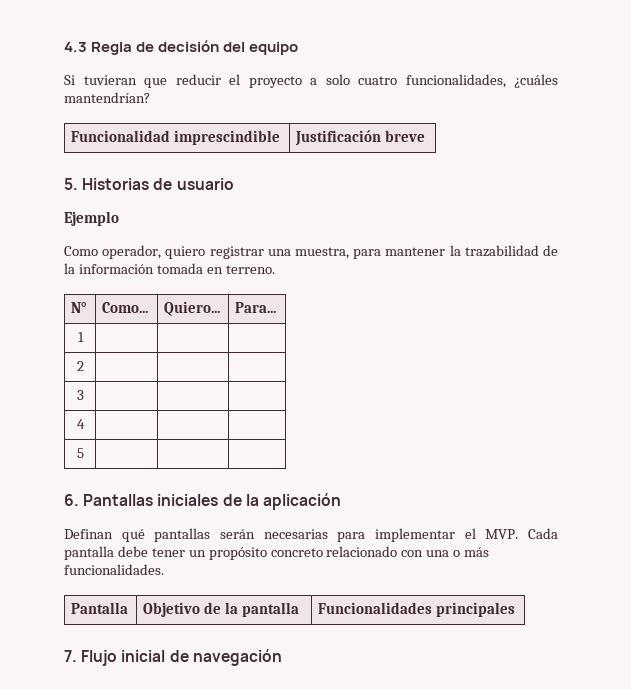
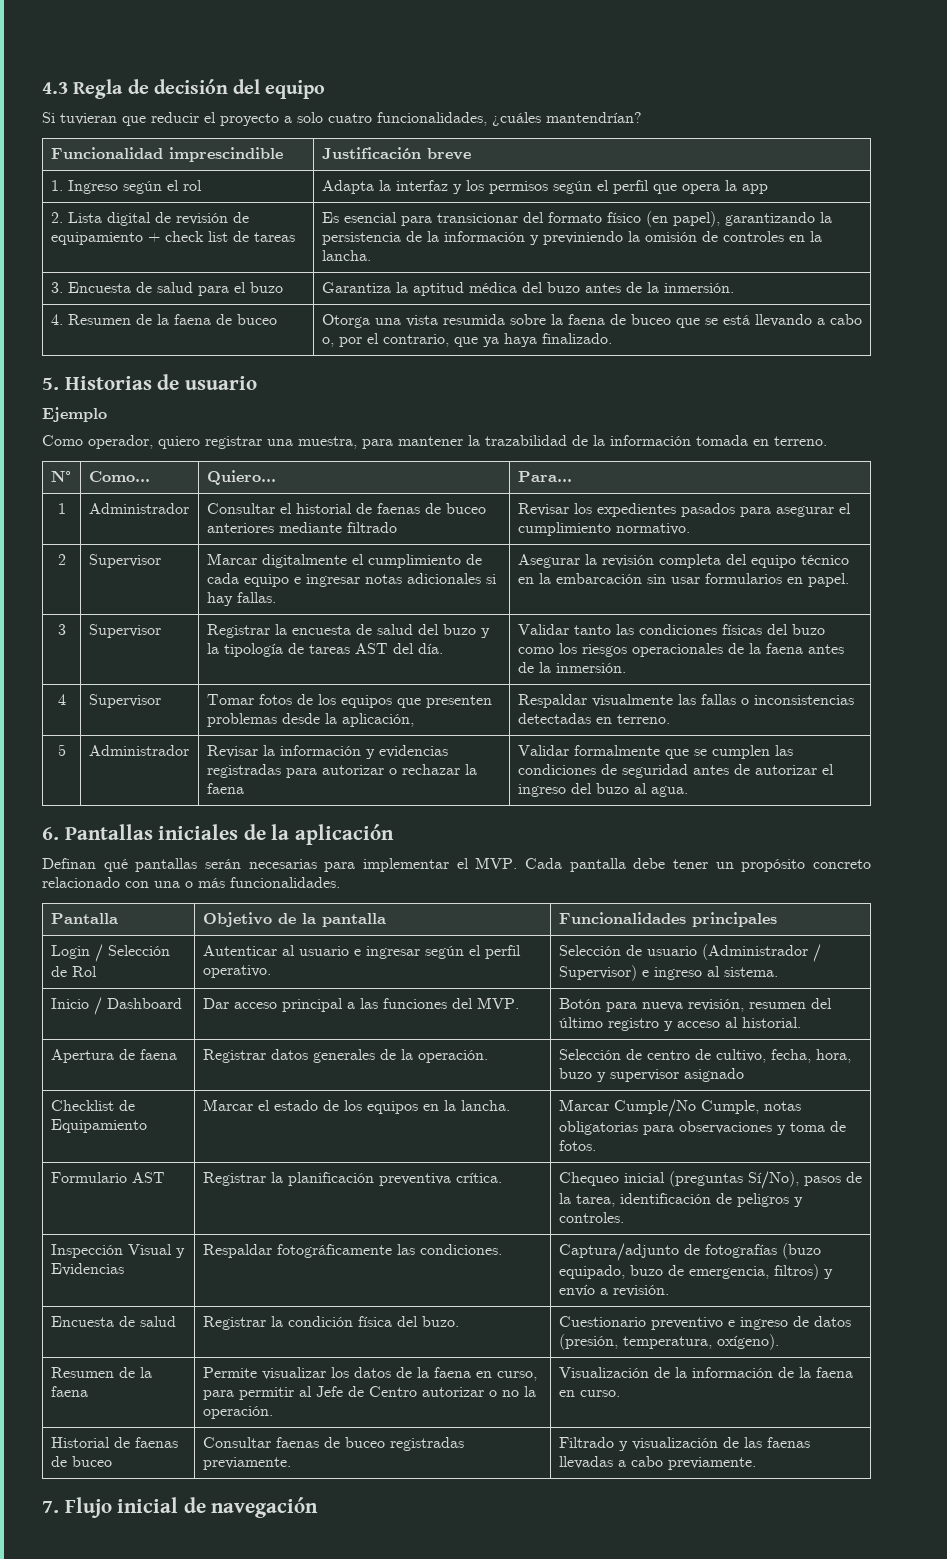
+ 1. Ingreso según el rol | Adapta la interfaz y los permisos según el perfil que opera la app
+ 2. Lista digital de revisión de equipamiento + check list de tareas | Es esencial para transicionar del formato físico (en papel), garantizando la persistencia de la información y previniendo la omisión de controles en la lancha.
+ 3. Encuesta de salud para el buzo | Garantiza la aptitud médica del buzo antes de la inmersión.
+ 4. Resumen de la faena de buceo | Otorga una vista resumida sobre la faena de buceo que se está llevando a cabo o, por el contrario, que ya haya finalizado.
- 1 | | |
- 2 | | |
- 3 | | |
- 4 | | |
- 5 | | |
+ 1 | Administrador | Consultar el historial de faenas de buceo anteriores mediante filtrado | Revisar los expedientes pasados para asegurar el cumplimiento normativo.
+ 2 | Supervisor | Marcar digitalmente el cumplimiento de cada equipo e ingresar notas adicionales si hay fallas. | Asegurar la revisión completa del equipo técnico en la embarcación sin usar formularios en papel.
+ 3 | Supervisor | Registrar la encuesta de salud del buzo y la tipología de tareas AST del día. | Validar tanto las condiciones físicas del buzo como los riesgos operacionales de la faena antes de la inmersión.
+ 4 | Supervisor | Tomar fotos de los equipos que presenten problemas desde la aplicación, | Respaldar visualmente las fallas o inconsistencias detectadas en terreno.
+ 5 | Administrador | Revisar la información y evidencias registradas para autorizar o rechazar la faena | Validar formalmente que se cumplen las condiciones de seguridad antes de autorizar el ingreso del buzo al agua.
+ Login / Selección de Rol | Autenticar al usuario e ingresar según el perfil operativo. | Selección de usuario (Administrador / Supervisor) e ingreso al sistema.
+ Inicio / Dashboard | Dar acceso principal a las funciones del MVP. | Botón para nueva revisión, resumen del último registro y acceso al historial.
+ Apertura de faena | Registrar datos generales de la operación. | Selección de centro de cultivo, fecha, hora, buzo y supervisor asignado
+ Checklist de Equipamiento | Marcar el estado de los equipos en la lancha. | Marcar Cumple/No Cumple, notas obligatorias para observaciones y toma de fotos.
+ Formulario AST | Registrar la planificación preventiva crítica. | Chequeo inicial (preguntas Sí/No), pasos de la tarea, identificación de peligros y controles.
+ Inspección Visual y Evidencias | Respaldar fotográficamente las condiciones. | Captura/adjunto de fotografías (buzo equipado, buzo de emergencia, filtros) y envío a revisión.
+ Encuesta de salud | Registrar la condición física del buzo. | Cuestionario preventivo e ingreso de datos (presión, temperatura, oxígeno).
+ Resumen de la faena | Permite visualizar los datos de la faena en curso, para permitir al Jefe de Centro autorizar o no la operación. | Visualización de la información de la faena en curso.
+ Historial de faenas de buceo | Consultar faenas de buceo registradas previamente. | Filtrado y visualización de las faenas llevadas a cabo previamente.

